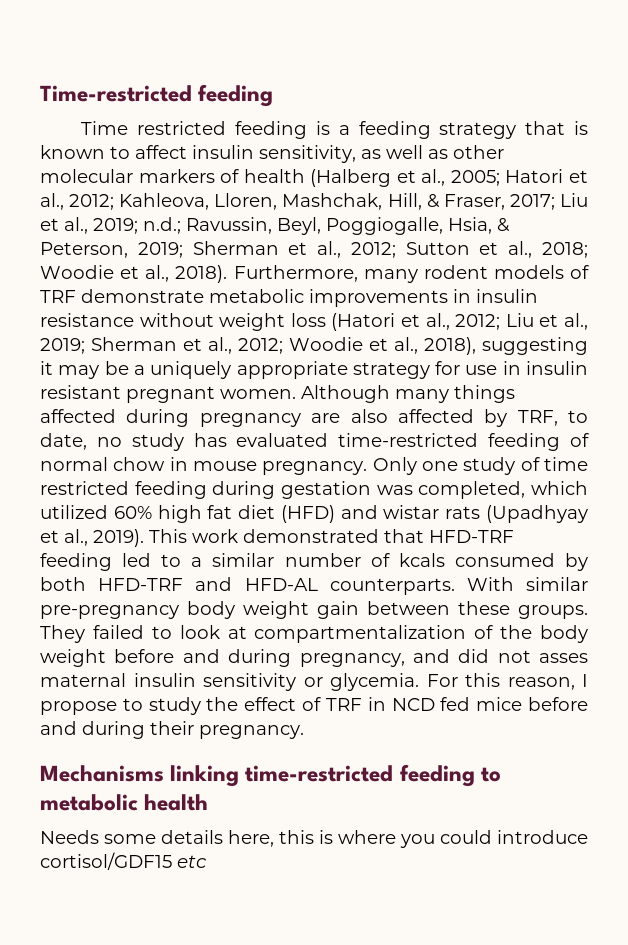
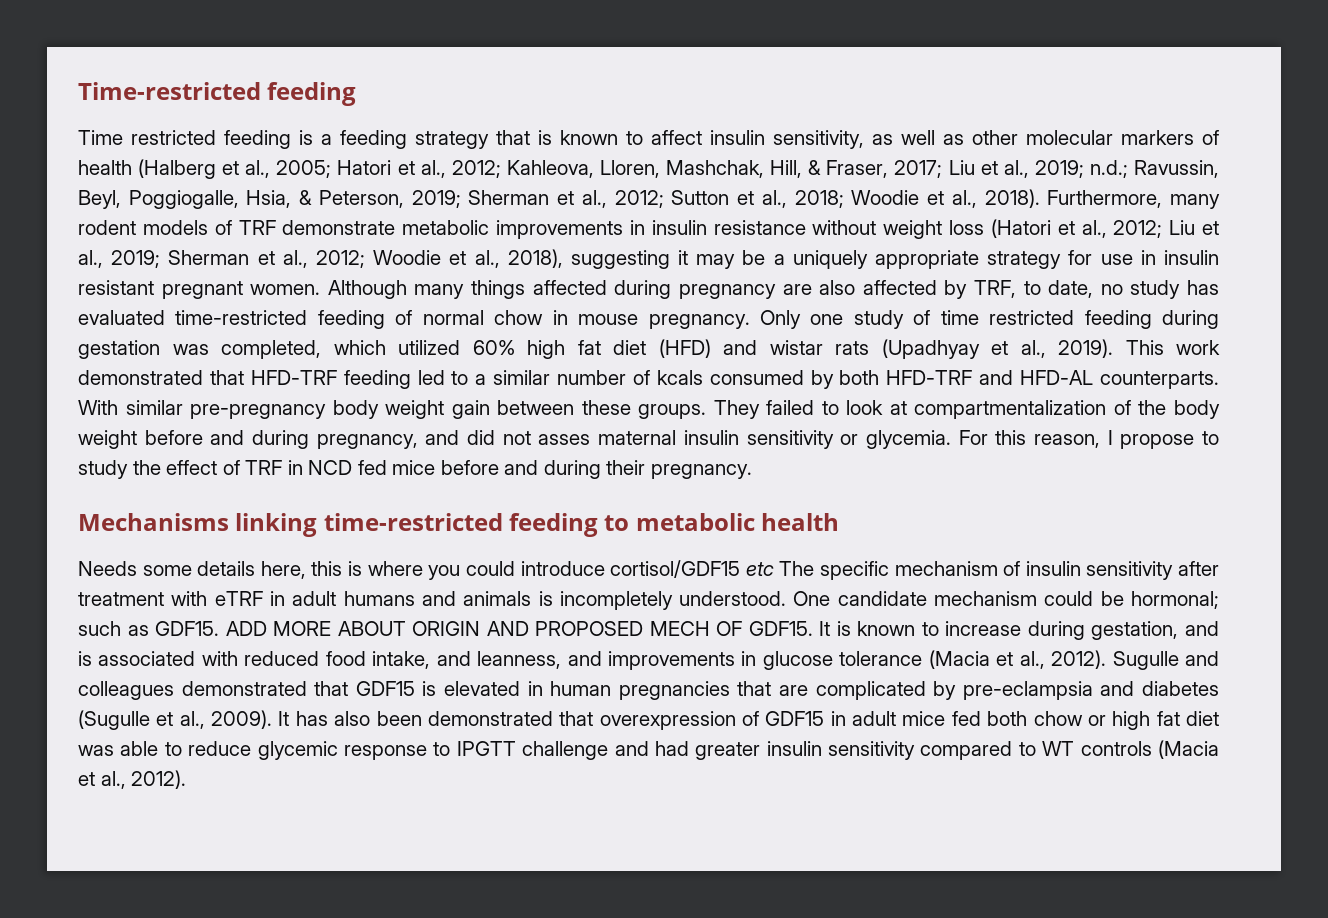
- Needs some details here, this is where you could introduce cortisol/GDF15 etc
+ Needs some details here, this is where you could introduce cortisol/GDF15 etc The specific mechanism of insulin sensitivity after treatment with eTRF in adult humans and animals is incompletely understood. One candidate mechanism could be hormonal; such as GDF15. ADD MORE ABOUT ORIGIN AND PROPOSED MECH OF GDF15. It is known to increase during gestation, and is associated with reduced food intake, and leanness, and improvements in glucose tolerance (Macia et al., 2012). Sugulle and colleagues demonstrated that GDF15 is elevated in human pregnancies that are complicated by pre-eclampsia and diabetes (Sugulle et al., 2009). It has also been demonstrated that overexpression of GDF15 in adult mice fed both chow or high fat diet was able to reduce glycemic response to IPGTT challenge and had greater insulin sensitivity compared to WT controls (Macia et al., 2012).

